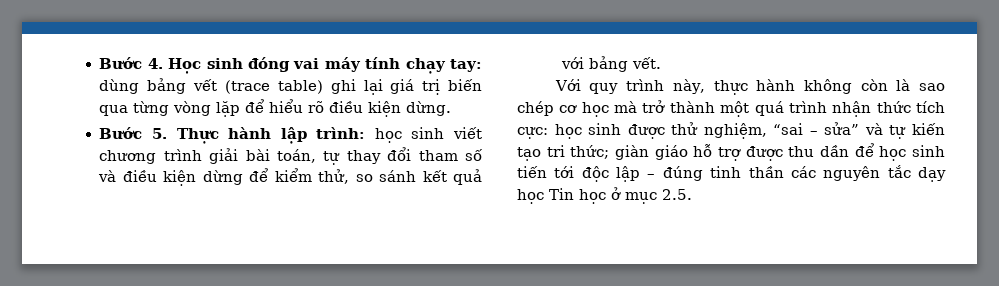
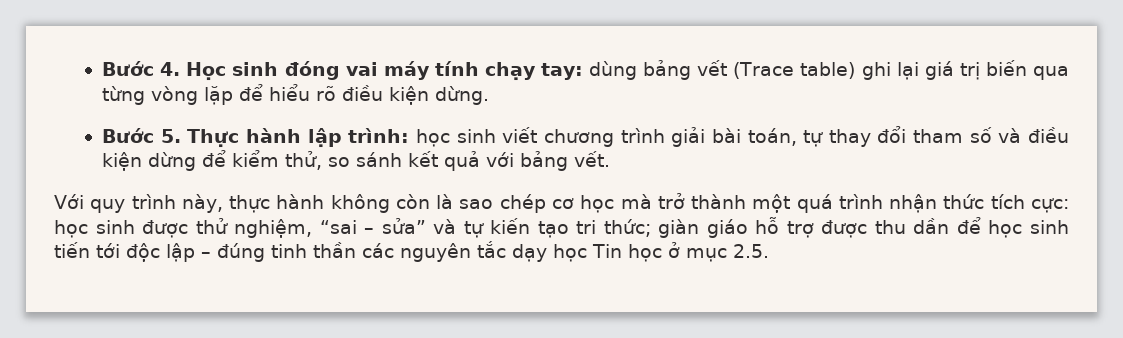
- Bước 4. Học sinh đóng vai máy tính chạy tay: dùng bảng vết (trace table) ghi lại giá trị biến qua từng vòng lặp để hiểu rõ điều kiện dừng.
+ Bước 4. Học sinh đóng vai máy tính chạy tay: dùng bảng vết (Trace table) ghi lại giá trị biến qua từng vòng lặp để hiểu rõ điều kiện dừng.

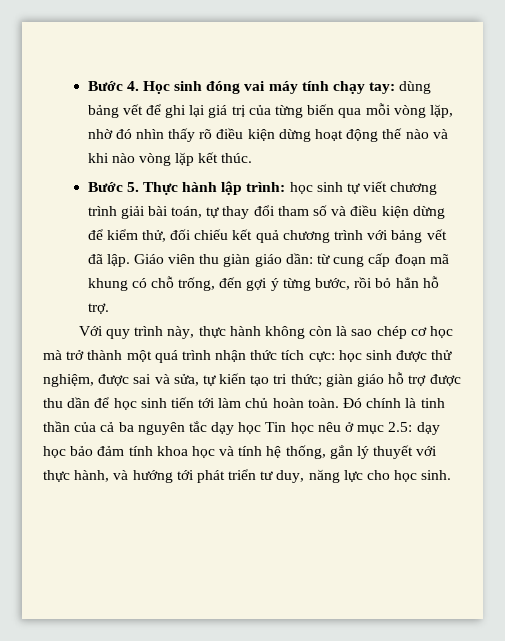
- Bước 4. Học sinh đóng vai máy tính chạy tay: dùng bảng vết (Trace table) ghi lại giá trị biến qua từng vòng lặp để hiểu rõ điều kiện dừng.
+ Bước 4. Học sinh đóng vai máy tính chạy tay: dùng bảng vết để ghi lại giá trị của từng biến qua mỗi vòng lặp, nhờ đó nhìn thấy rõ điều kiện dừng hoạt động thế nào và khi nào vòng lặp kết thúc.
- Bước 5. Thực hành lập trình: học sinh viết chương trình giải bài toán, tự thay đổi tham số và điều kiện dừng để kiểm thử, so sánh kết quả với bảng vết.
+ Bước 5. Thực hành lập trình: học sinh tự viết chương trình giải bài toán, tự thay đổi tham số và điều kiện dừng để kiểm thử, đối chiếu kết quả chương trình với bảng vết đã lập. Giáo viên thu giàn giáo dần: từ cung cấp đoạn mã khung có chỗ trống, đến gợi ý từng bước, rồi bỏ hẳn hỗ trợ.
- Với quy trình này, thực hành không còn là sao chép cơ học mà trở thành một quá trình nhận thức tích cực: học sinh được thử nghiệm, “sai – sửa” và tự kiến tạo tri thức; giàn giáo hỗ trợ được thu dần để học sinh tiến tới độc lập – đúng tinh thần các nguyên tắc dạy học Tin học ở mục 2.5.
+ Với quy trình này, thực hành không còn là sao chép cơ học mà trở thành một quá trình nhận thức tích cực: học sinh được thử nghiệm, được sai và sửa, tự kiến tạo tri thức; giàn giáo hỗ trợ được thu dần để học sinh tiến tới làm chủ hoàn toàn. Đó chính là tinh thần của cả ba nguyên tắc dạy học Tin học nêu ở mục 2.5: dạy học bảo đảm tính khoa học và tính hệ thống, gắn lý thuyết với thực hành, và hướng tới phát triển tư duy, năng lực cho học sinh.

